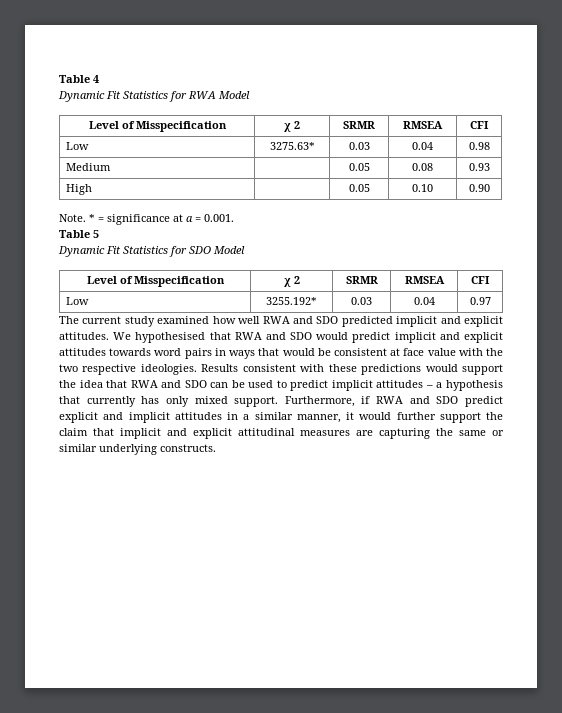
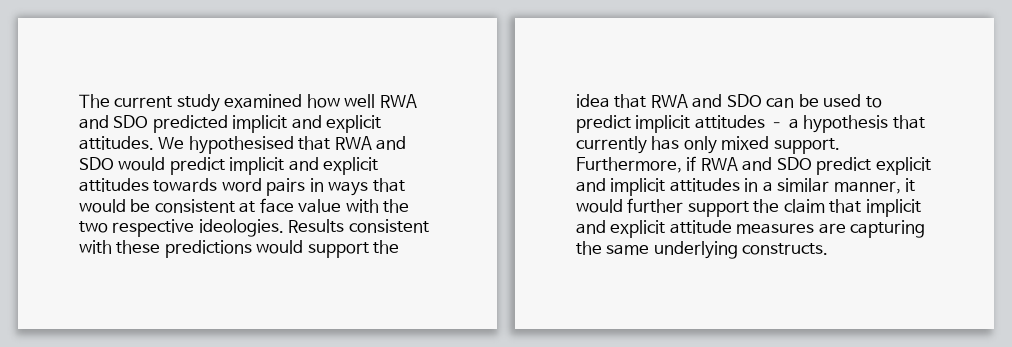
- Table 4
- Dynamic Fit Statistics for RWA Model
- Level of Misspecification | χ 2 | SRMR | RMSEA | CFI
- Low | 3275.63* | 0.03 | 0.04 | 0.98
- Medium | | 0.05 | 0.08 | 0.93
- High | | 0.05 | 0.10 | 0.90
- Note. * = significance at a = 0.001.
- Table 5
- Dynamic Fit Statistics for SDO Model
- Level of Misspecification | χ 2 | SRMR | RMSEA | CFI
- Low | 3255.192* | 0.03 | 0.04 | 0.97
- Furthermore, if RWA and SDO predict explicit and implicit attitudes in a similar manner, it would further support the claim that implicit and explicit attitudinal measures are capturing the same or similar underlying constructs.
+ Furthermore, if RWA and SDO predict explicit and implicit attitudes in a similar manner, it would further support the claim that implicit and explicit attitude measures are capturing the same underlying constructs.

